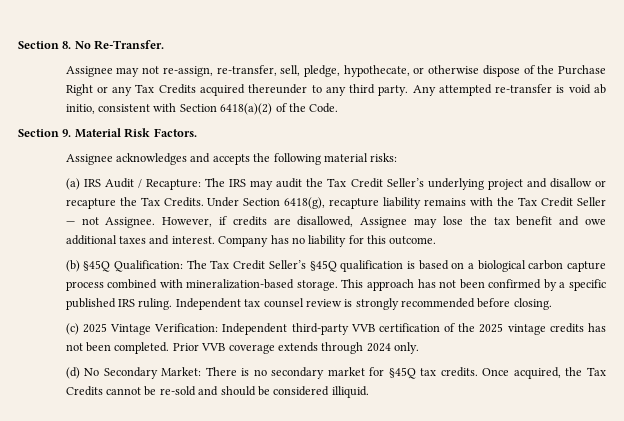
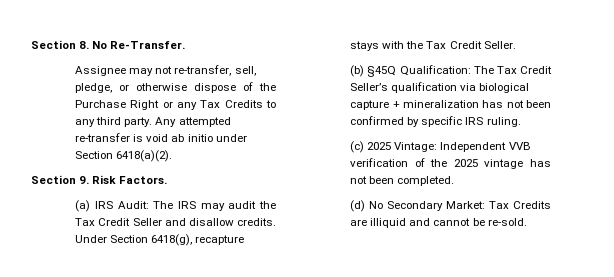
- Assignee may not re-assign, re-transfer, sell, pledge, hypothecate, or otherwise dispose of the Purchase Right or any Tax Credits acquired thereunder to any third party.
+ Assignee may not re-transfer, sell, pledge, or otherwise dispose of the Purchase Right or any Tax Credits to any third party.
- Any attempted re-transfer is void ab initio, consistent with Section 6418(a)(2) of the Code.
+ Any attempted re-transfer is void ab initio under Section 6418(a)(2).
- Section 9. Material Risk Factors.
+ Section 9. Risk Factors.
- Assignee acknowledges and accepts the following material risks:
- (a) IRS Audit / Recapture: The IRS may audit the Tax Credit Seller’s underlying project and disallow or recapture the Tax Credits.
+ (a) IRS Audit: The IRS may audit the Tax Credit Seller and disallow credits.
- Under Section 6418(g), recapture liability remains with the Tax Credit Seller — not Assignee. However, if credits are disallowed, Assignee may lose the tax benefit and owe additional taxes and interest. Company has no liability for this outcome.
+ Under Section 6418(g), recapture stays with the Tax Credit Seller.
- (b) §45Q Qualification: The Tax Credit Seller’s §45Q qualification is based on a biological carbon capture process combined with mineralization-based storage. This approach has not been confirmed by a specific published IRS ruling. Independent tax counsel review is strongly recommended before closing.
- (c) 2025 Vintage Verification: Independent third-party VVB certification of the 2025 vintage credits has not been completed. Prior VVB coverage extends through 2024 only.
- (d) No Secondary Market: There is no secondary market for §45Q tax credits. Once acquired, the Tax Credits cannot be re-sold and should be considered illiquid.
+ (b) §45Q Qualification: The Tax Credit Seller’s qualification via biological capture + mineralization has not been confirmed by specific IRS ruling.
+ (c) 2025 Vintage: Independent VVB verification of the 2025 vintage has not been completed.
+ (d) No Secondary Market: Tax Credits are illiquid and cannot be re-sold.

